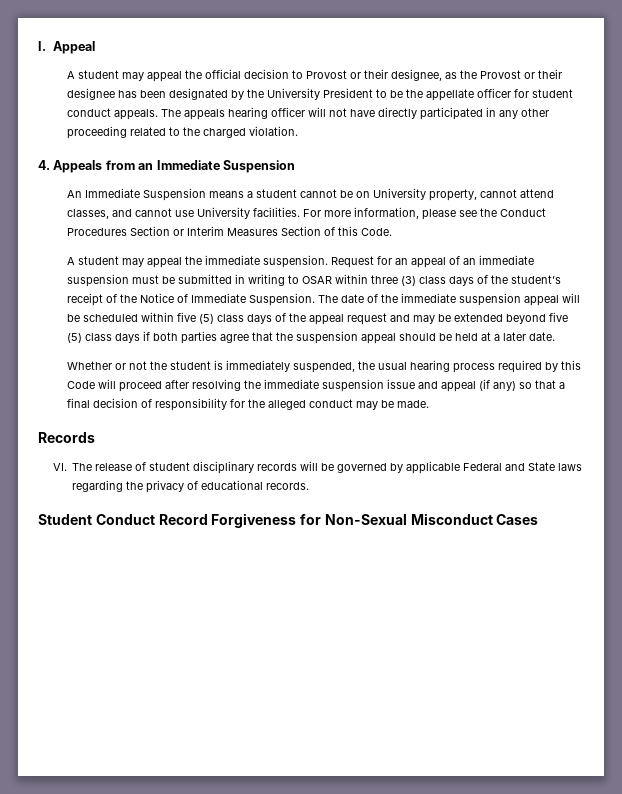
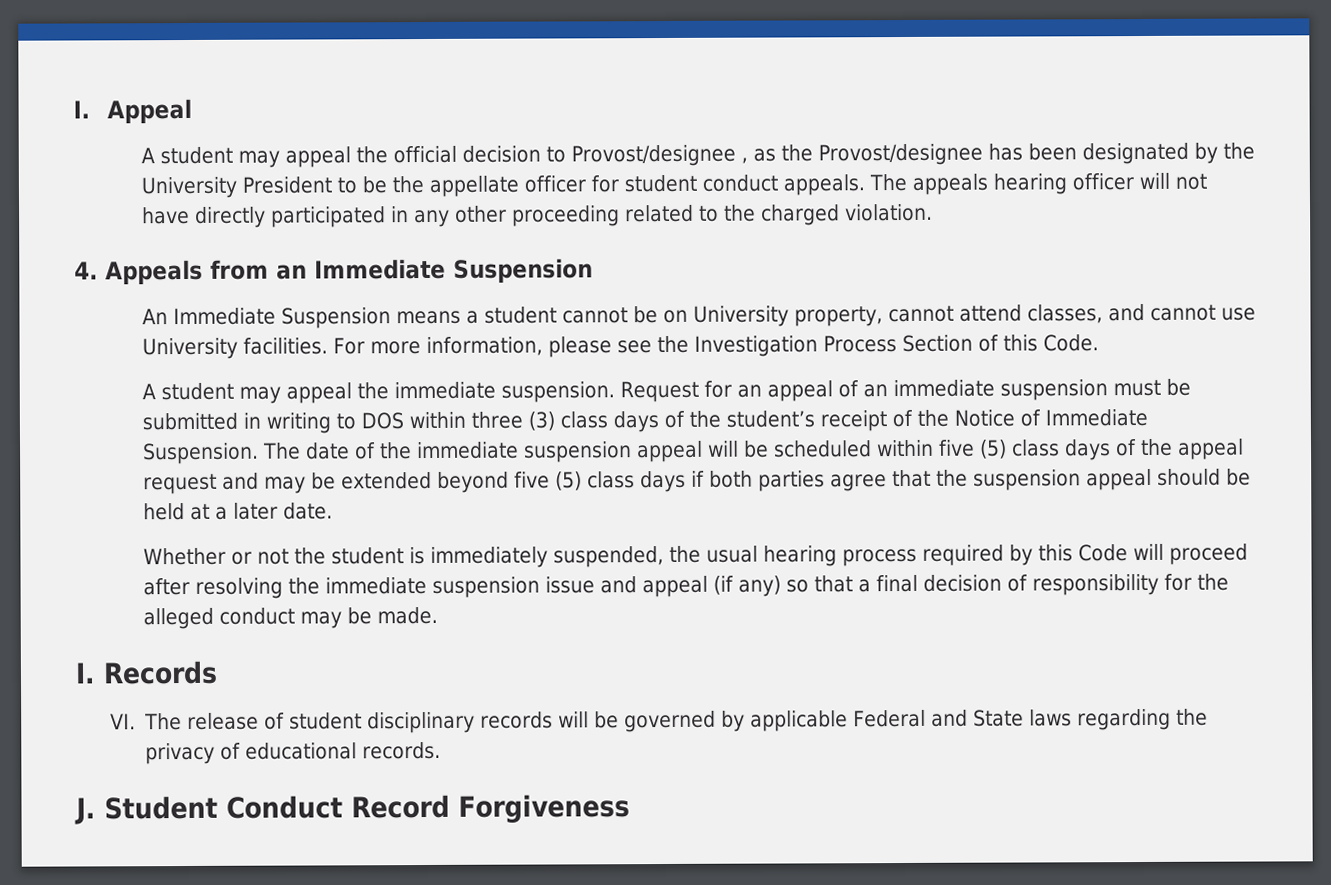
- A student may appeal the official decision to Provost or their designee, as the Provost or their designee has been designated by the University President to be the appellate officer for student conduct appeals.
+ A student may appeal the official decision to Provost/designee , as the Provost/designee has been designated by the University President to be the appellate officer for student conduct appeals.
- For more information, please see the Conduct Procedures Section or Interim Measures Section of this Code.
+ For more information, please see the Investigation Process Section of this Code.
- Request for an appeal of an immediate suspension must be submitted in writing to OSAR within three (3) class days of the student’s receipt of the Notice of Immediate Suspension.
+ Request for an appeal of an immediate suspension must be submitted in writing to DOS within three (3) class days of the student’s receipt of the Notice of Immediate Suspension.
- Records
+ I. Records
- Student Conduct Record Forgiveness for Non-Sexual Misconduct Cases
+ J. Student Conduct Record Forgiveness

